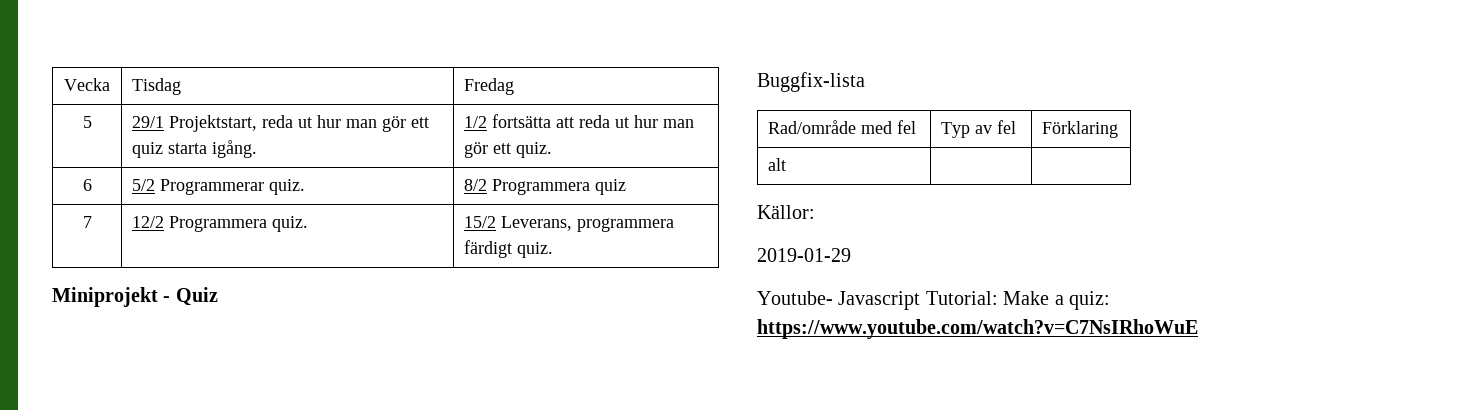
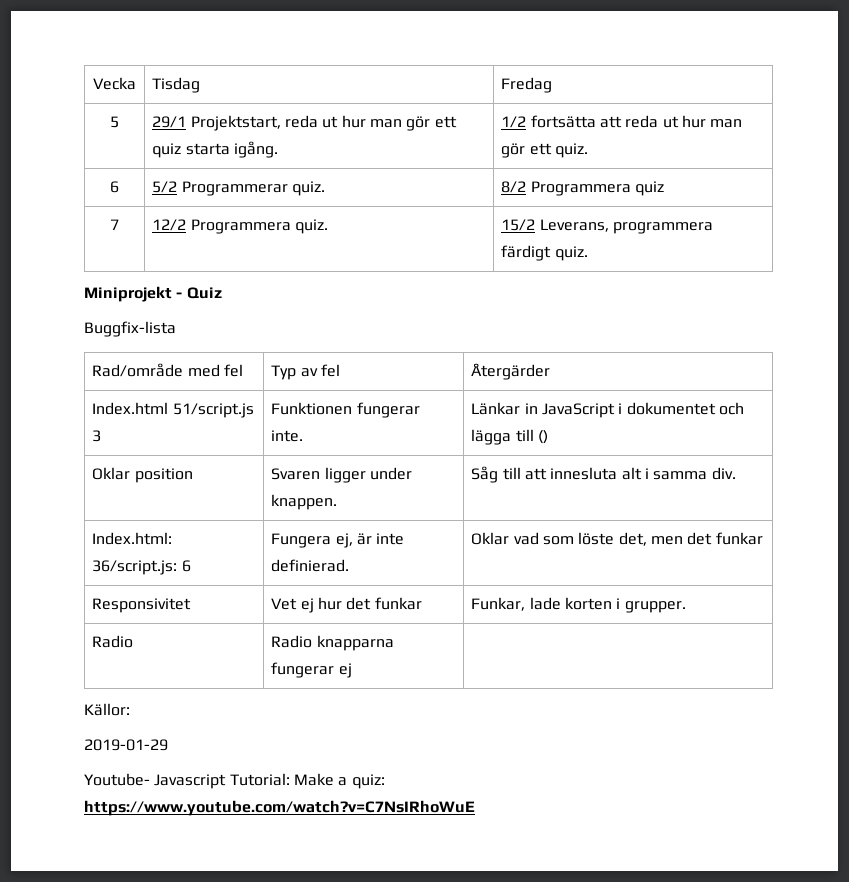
- Rad/område med fel | Typ av fel | Förklaring
- alt | |
+ Rad/område med fel | Typ av fel | Återgärder
+ Index.html 51/script.js 3 | Funktionen fungerar inte. | Länkar in JavaScript i dokumentet och lägga till ()
+ Oklar position | Svaren ligger under knappen. | Såg till att innesluta alt i samma div.
+ Index.html: 36/script.js: 6 | Fungera ej, är inte definierad. | Oklar vad som löste det, men det funkar
+ Responsivitet | Vet ej hur det funkar | Funkar, lade korten i grupper.
+ Radio | Radio knapparna fungerar ej |

